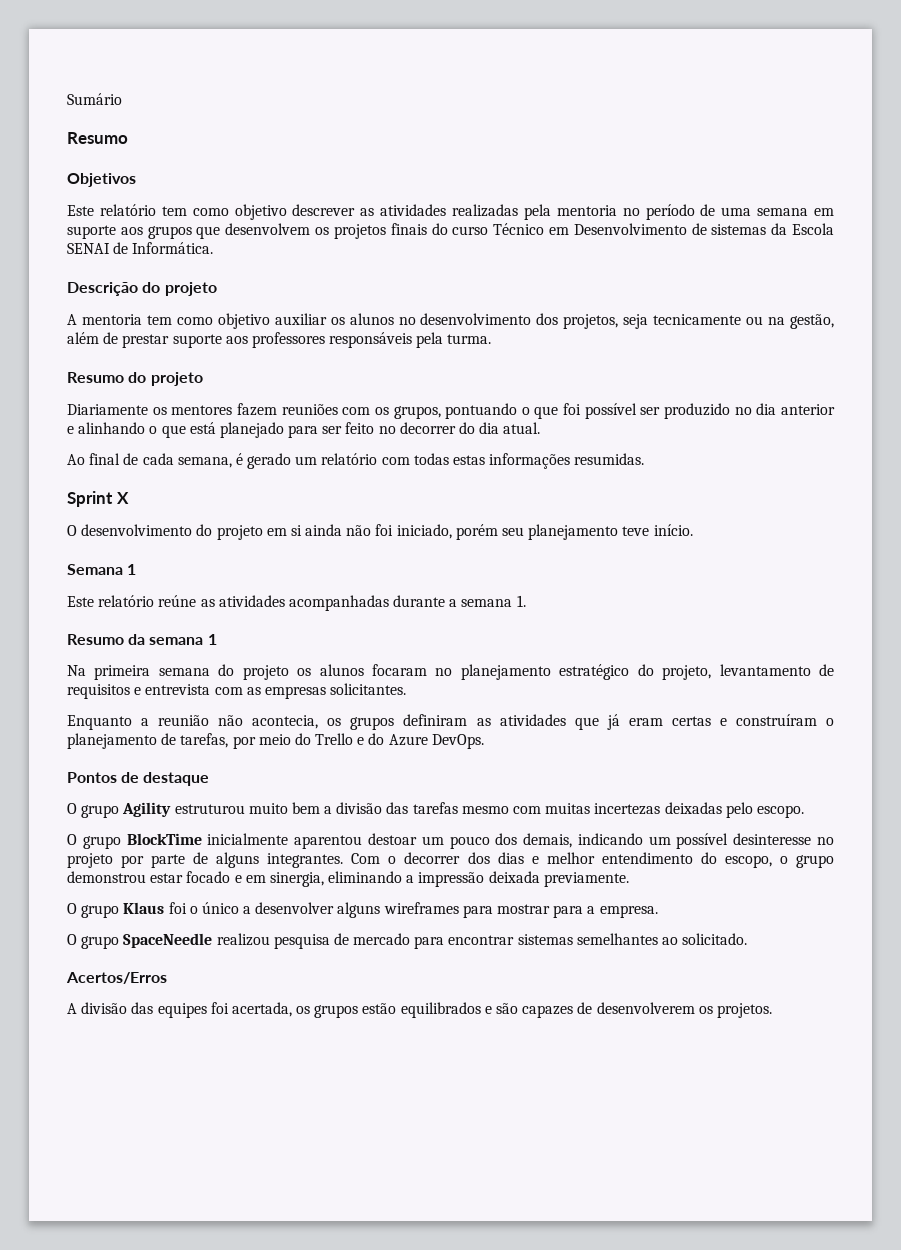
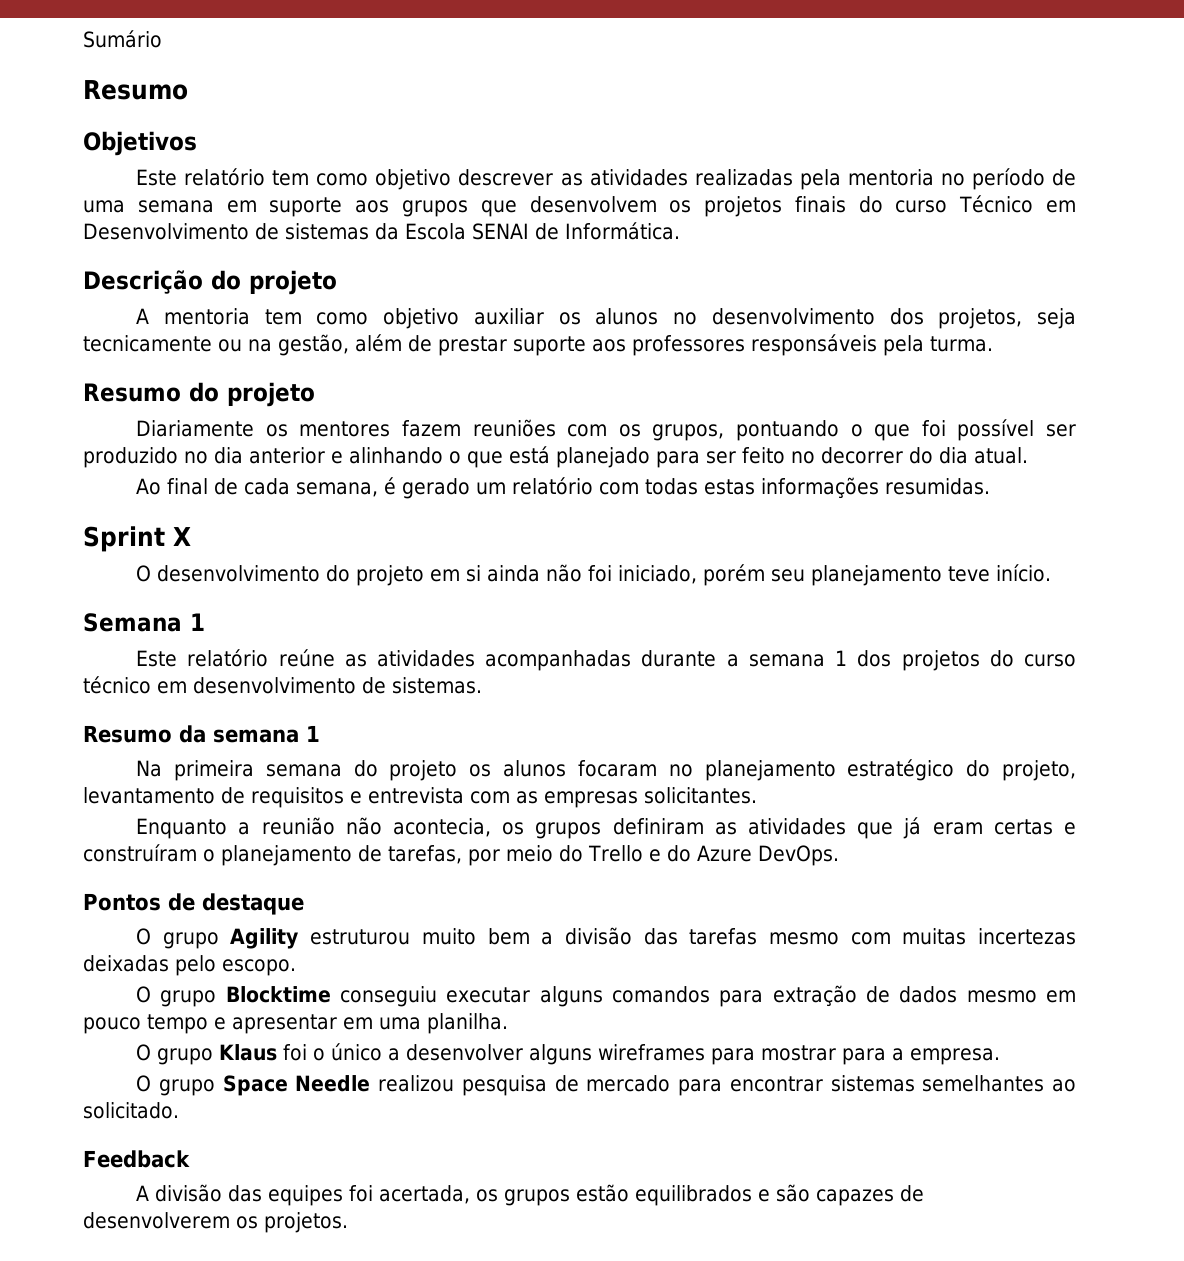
- Este relatório reúne as atividades acompanhadas durante a semana 1.
+ Este relatório reúne as atividades acompanhadas durante a semana 1 dos projetos do curso técnico em desenvolvimento de sistemas.
- O grupo BlockTime inicialmente aparentou destoar um pouco dos demais, indicando um possível desinteresse no projeto por parte de alguns integrantes. Com o decorrer dos dias e melhor entendimento do escopo, o grupo demonstrou estar focado e em sinergia, eliminando a impressão deixada previamente.
+ O grupo Blocktime conseguiu executar alguns comandos para extração de dados mesmo em pouco tempo e apresentar em uma planilha.
- O grupo SpaceNeedle realizou pesquisa de mercado para encontrar sistemas semelhantes ao solicitado.
+ O grupo Space Needle realizou pesquisa de mercado para encontrar sistemas semelhantes ao solicitado.
- Acertos/Erros
+ Feedback

